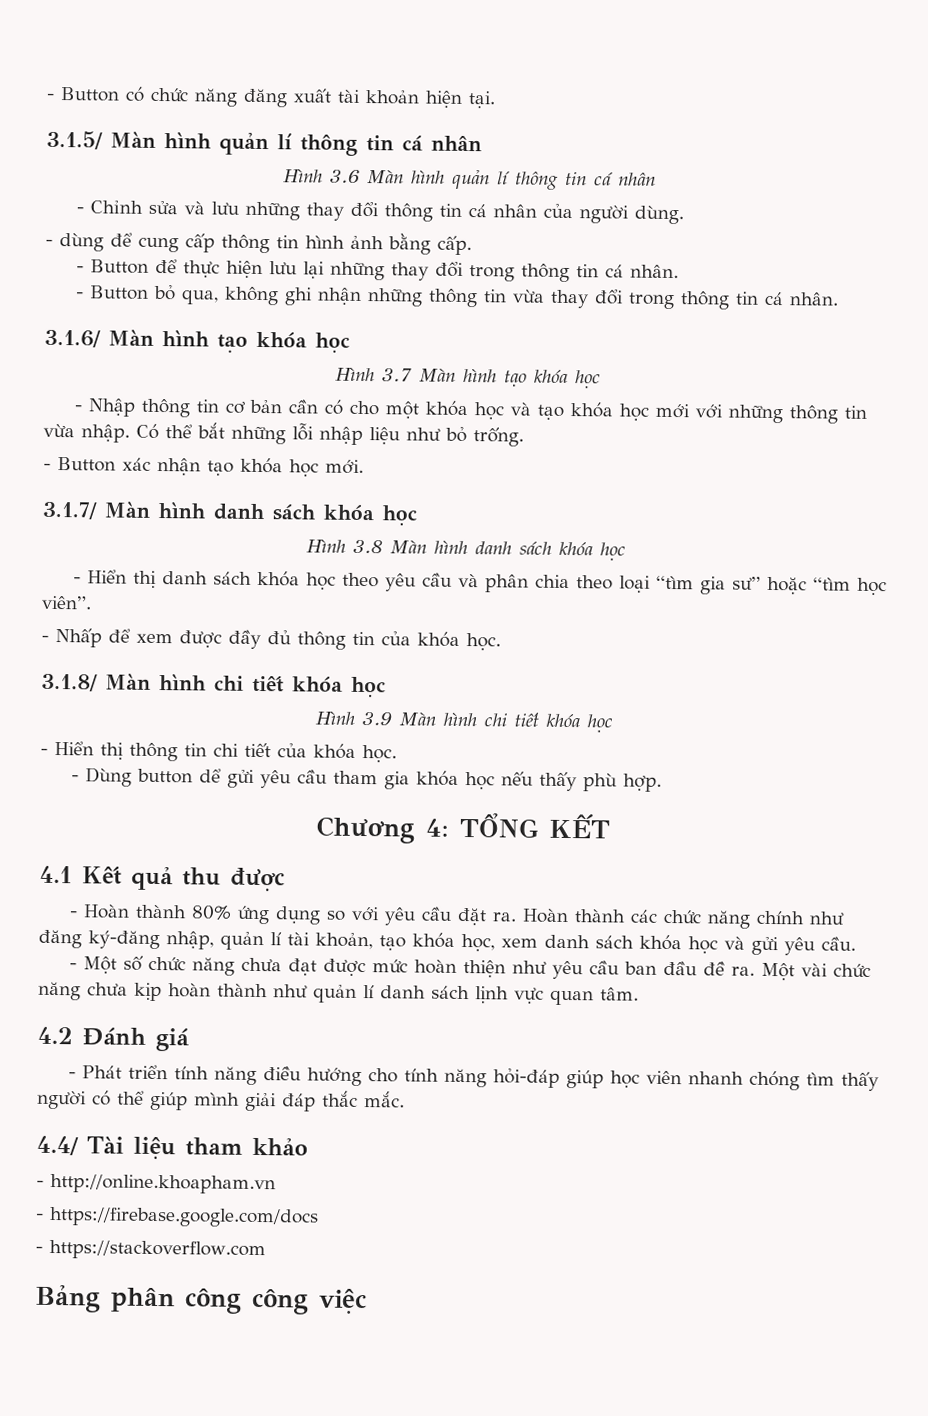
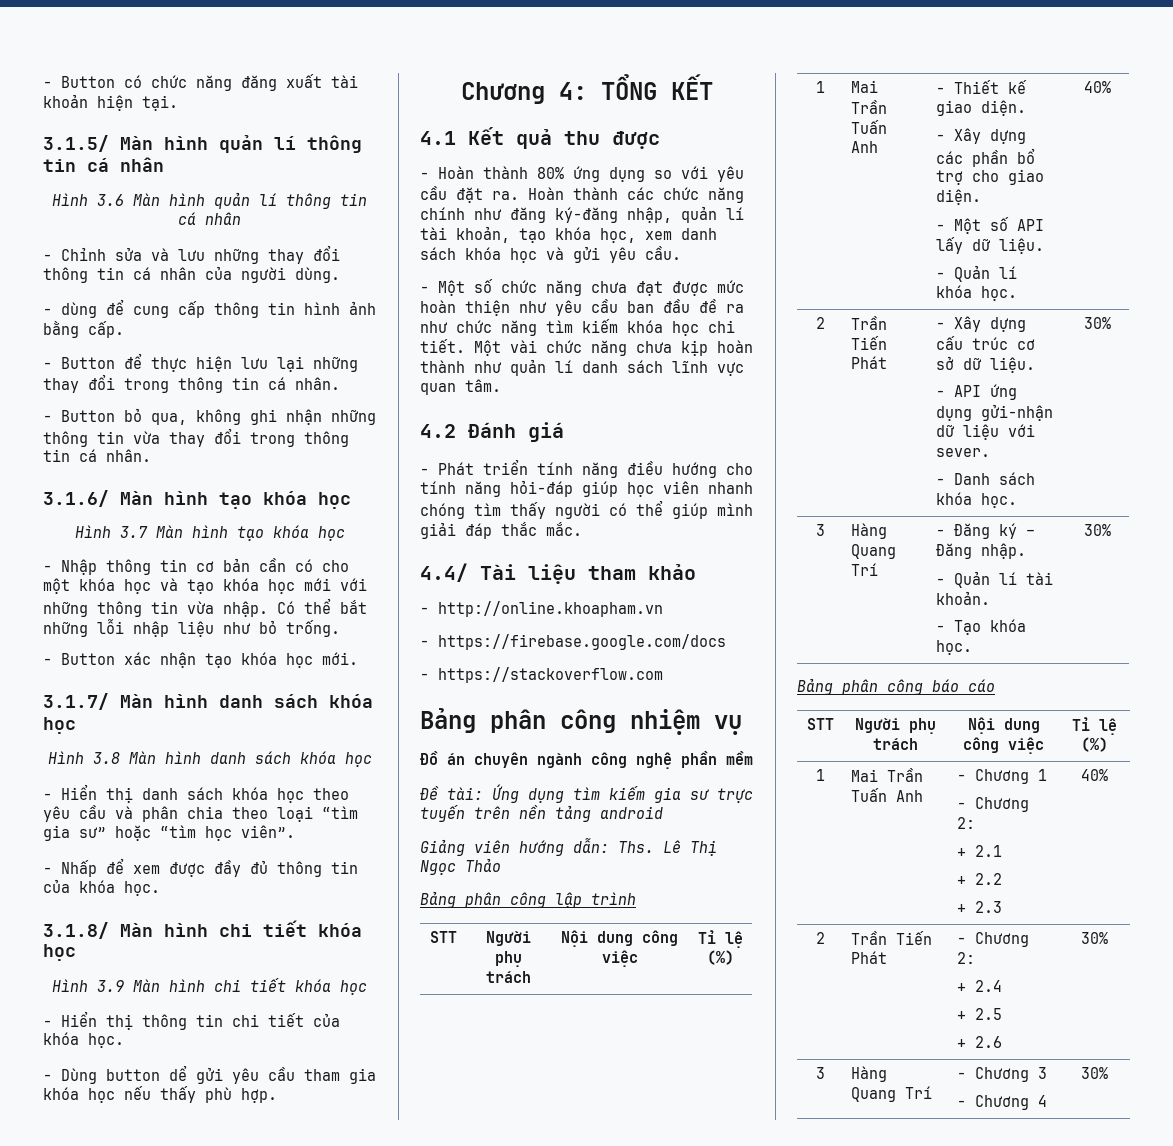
- - Một số chức năng chưa đạt được mức hoàn thiện như yêu cầu ban đầu đề ra.
+ - Một số chức năng chưa đạt được mức hoàn thiện như yêu cầu ban đầu đề ra như chức năng tìm kiếm khóa học chi tiết.
- Một vài chức năng chưa kịp hoàn thành như quản lí danh sách lịnh vực quan tâm.
+ Một vài chức năng chưa kịp hoàn thành như quản lí danh sách lĩnh vực quan tâm.
- Bảng phân công công việc
+ Bảng phân công nhiệm vụ
+ Đồ án chuyên ngành công nghệ phần mềm
+ Đề tài: Ứng dụng tìm kiếm gia sư trực tuyến trên nền tảng android
+ Giảng viên hướng dẫn: Ths. Lê Thị Ngọc Thảo
+ Bảng phân công lập trình
+ STT | Người phụ trách | Nội dung công việc | Tỉ lệ (%)
+ 1 | Mai Trần Tuấn Anh | - Thiết kế giao diện.
+ - Xây dựng các phần bổ trợ cho giao diện.
+ - Một số API lấy dữ liệu.
+ - Quản lí khóa học. | 40%
+ 2 | Trần Tiến Phát | - Xây dựng cấu trúc cơ sở dữ liệu.
+ - API ứng dụng gửi-nhận dữ liệu với sever.
+ - Danh sách khóa học. | 30%
+ 3 | Hàng Quang Trí | - Đăng ký – Đăng nhập.
+ - Quản lí tài khoản.
+ - Tạo khóa học. | 30%
+ Bảng phân công báo cáo
+ STT | Người phụ trách | Nội dung công việc | Tỉ lệ (%)
+ 1 | Mai Trần Tuấn Anh | - Chương 1
+ - Chương 2:
+ + 2.1
+ + 2.2
+ + 2.3 | 40%
+ 2 | Trần Tiến Phát | - Chương 2:
+ + 2.4
+ + 2.5
+ + 2.6 | 30%
+ 3 | Hàng Quang Trí | - Chương 3
+ - Chương 4 | 30%

